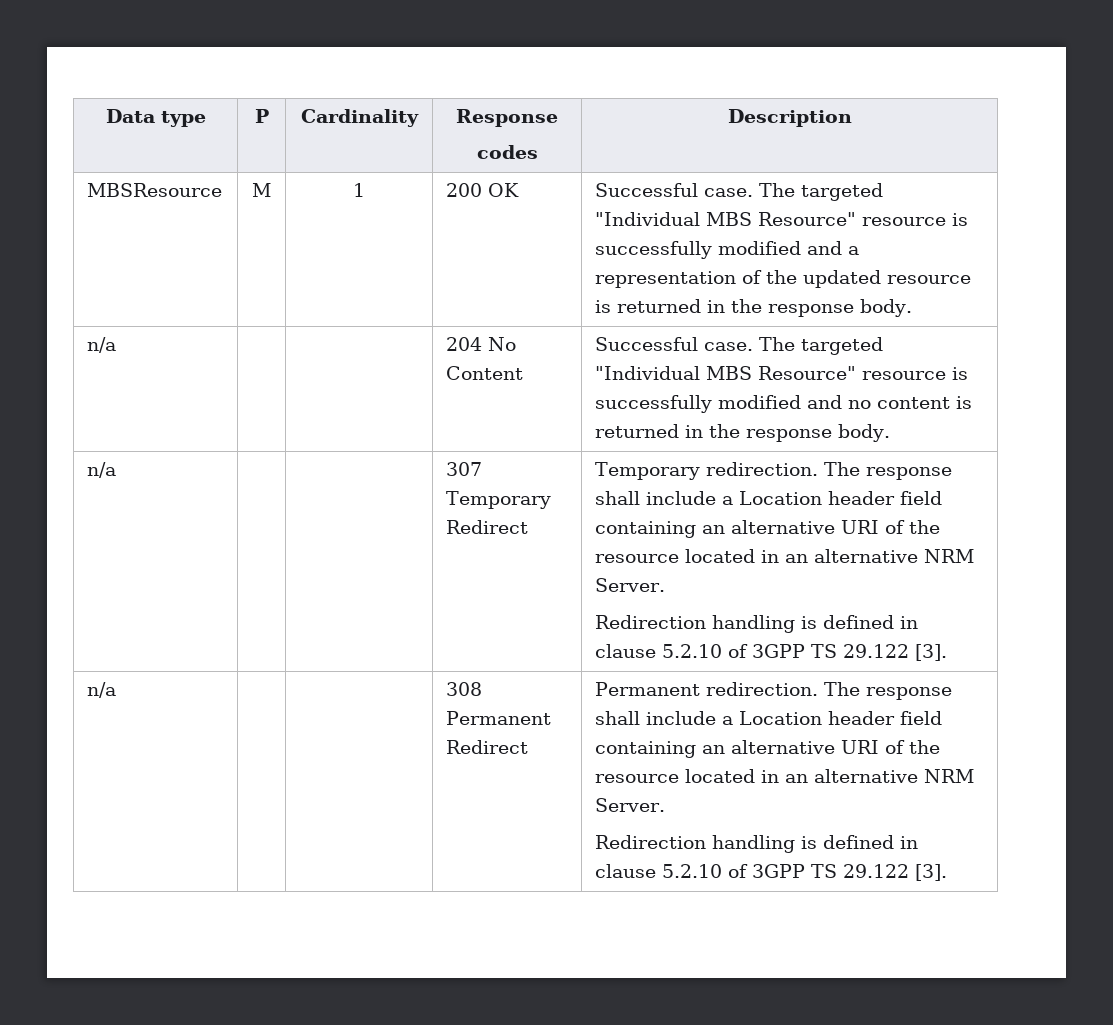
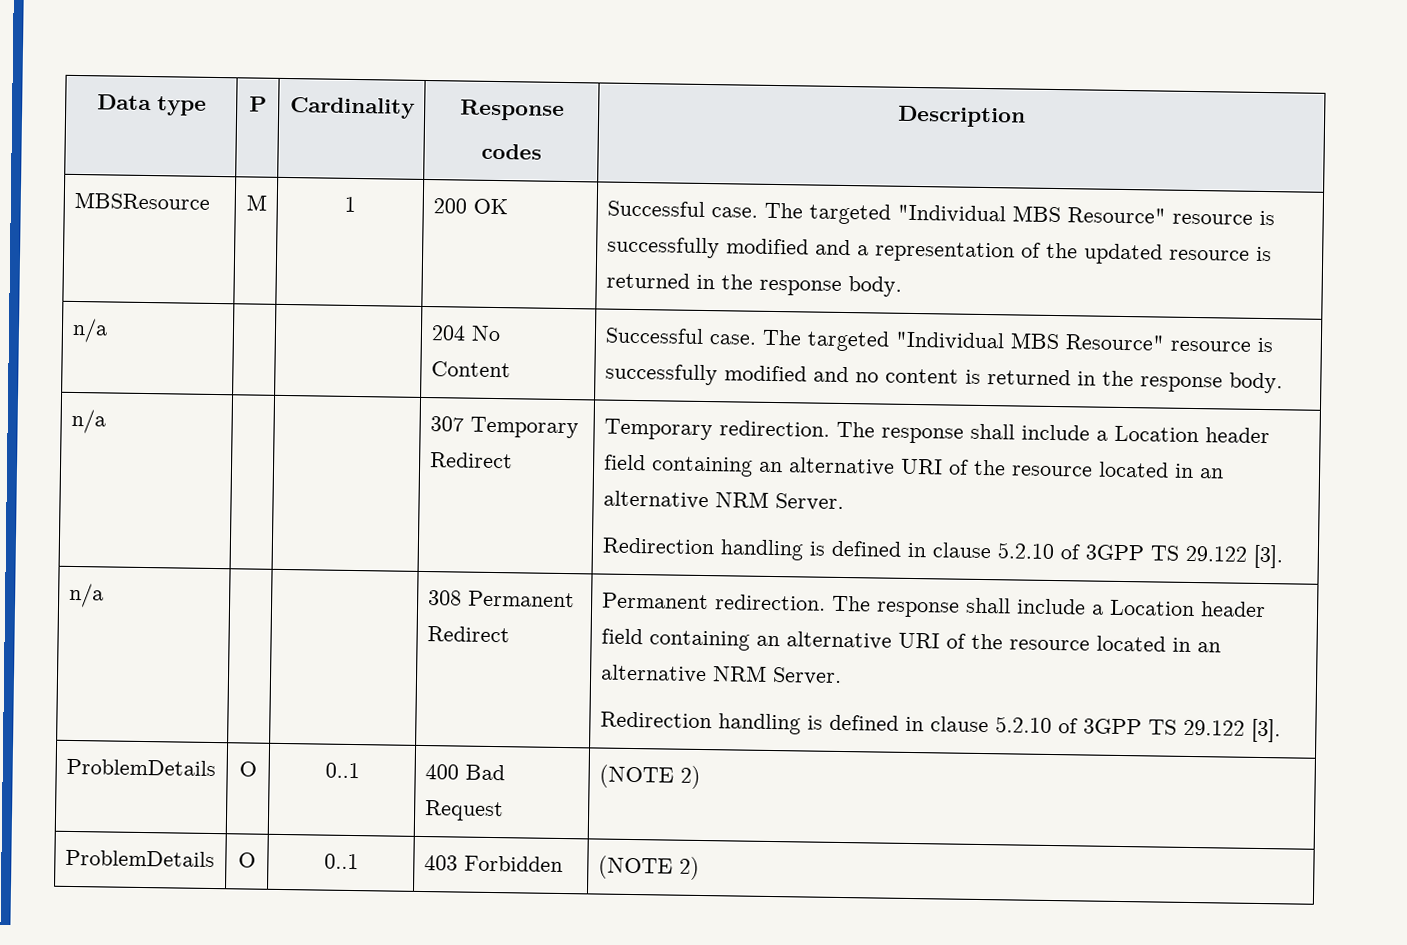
+ ProblemDetails | O | 0..1 | 400 Bad Request | (NOTE 2)
+ ProblemDetails | O | 0..1 | 403 Forbidden | (NOTE 2)

